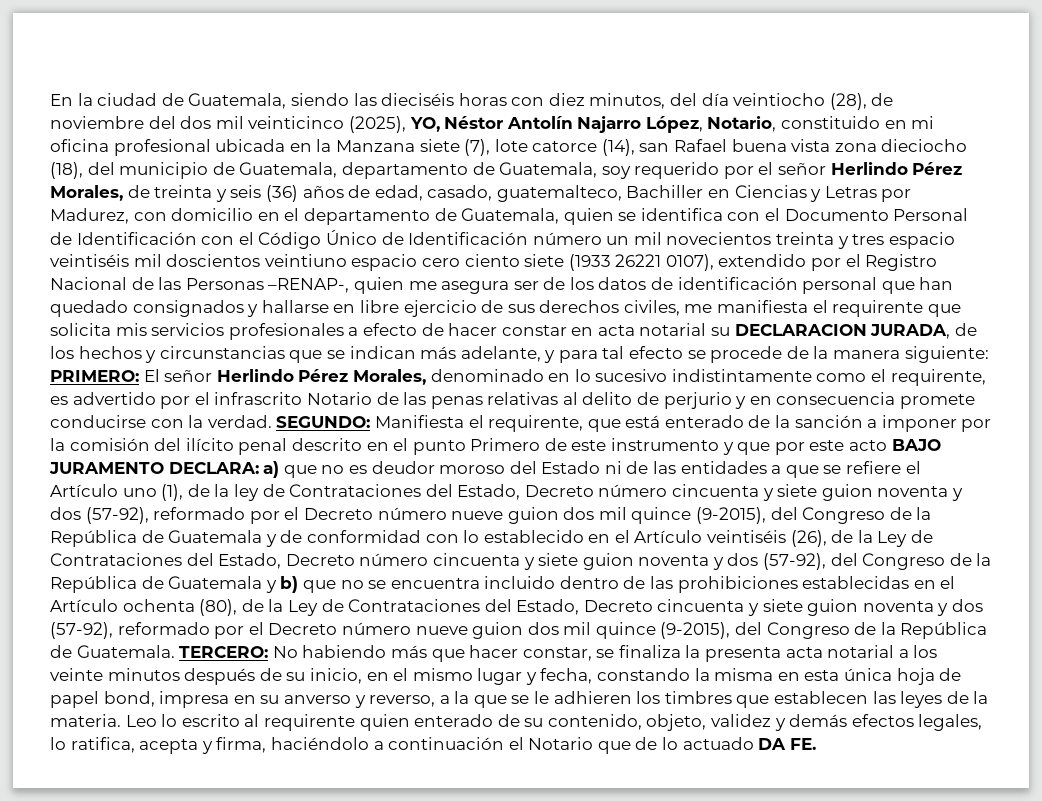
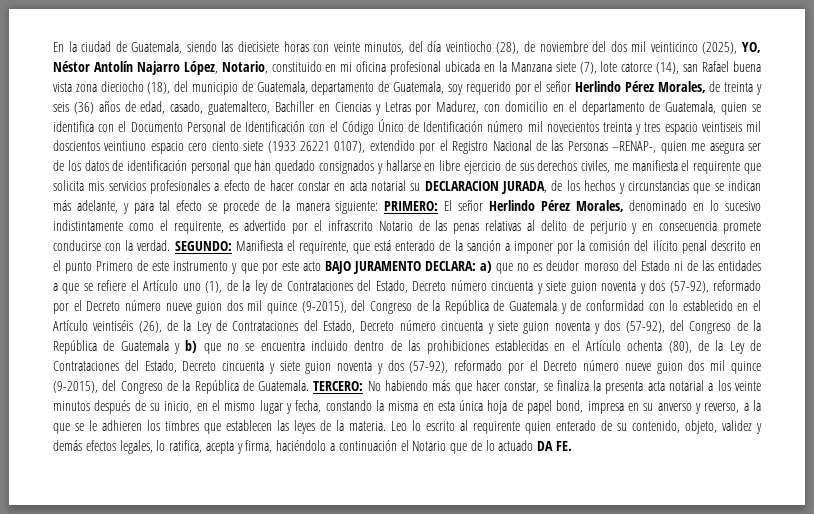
- En la ciudad de Guatemala, siendo las dieciséis horas con diez minutos, del día veintiocho (28), de noviembre del dos mil veinticinco (2025), YO, Néstor Antolín Najarro López, Notario, constituido en mi oficina profesional ubicada en la Manzana siete (7), lote catorce (14), san Rafael buena vista zona dieciocho (18), del municipio de Guatemala, departamento de Guatemala, soy requerido por el señor Herlindo Pérez Morales, de treinta y seis (36) años de edad, casado, guatemalteco, Bachiller en Ciencias y Letras por Madurez, con domicilio en el departamento de Guatemala, quien se identifica con el Documento Personal de Identificación con el Código Único de Identificación número un mil novecientos treinta y tres espacio veintiséis mil doscientos veintiuno espacio cero ciento siete (1933 26221 0107), extendido por el Registro Nacional de las Personas –RENAP-, quien me asegura ser de los datos de identificación personal que han quedado consignados y hallarse en libre ejercicio de sus derechos civiles, me manifiesta el requirente que solicita mis servicios profesionales a efecto de hacer constar en acta notarial su DECLARACION JURADA, de los hechos y circunstancias que se indican más adelante, y para tal efecto se procede de la manera siguiente:
+ En la ciudad de Guatemala, siendo las diecisiete horas con veinte minutos, del día veintiocho (28), de noviembre del dos mil veinticinco (2025), YO, Néstor Antolín Najarro López, Notario, constituido en mi oficina profesional ubicada en la Manzana siete (7), lote catorce (14), san Rafael buena vista zona dieciocho (18), del municipio de Guatemala, departamento de Guatemala, soy requerido por el señor Herlindo Pérez Morales, de treinta y seis (36) años de edad, casado, guatemalteco, Bachiller en Ciencias y Letras por Madurez, con domicilio en el departamento de Guatemala, quien se identifica con el Documento Personal de Identificación con el Código Único de Identificación número mil novecientos treinta y tres espacio veintiseis mil doscientos veintiuno espacio cero ciento siete (1933 26221 0107), extendido por el Registro Nacional de las Personas –RENAP-, quien me asegura ser de los datos de identificación personal que han quedado consignados y hallarse en libre ejercicio de sus derechos civiles, me manifiesta el requirente que solicita mis servicios profesionales a efecto de hacer constar en acta notarial su DECLARACION JURADA, de los hechos y circunstancias que se indican más adelante, y para tal efecto se procede de la manera siguiente:

